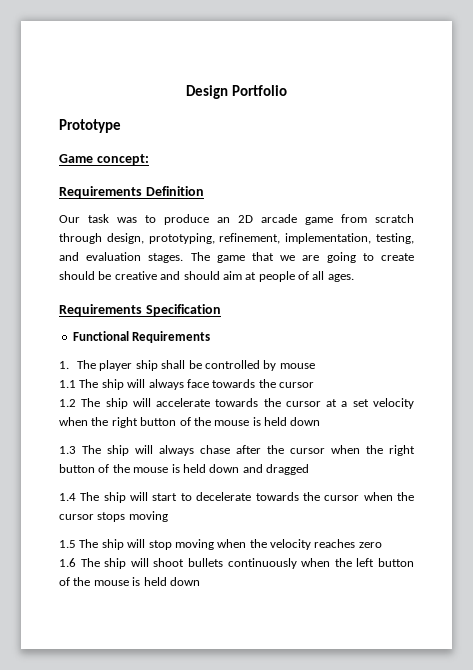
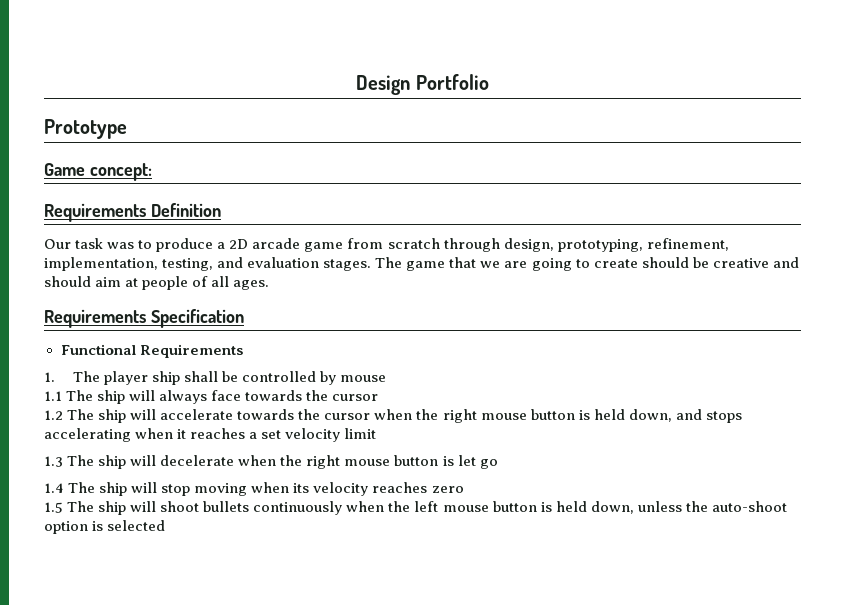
- Our task was to produce an 2D arcade game from scratch through design, prototyping, refinement, implementation, testing, and evaluation stages.
+ Our task was to produce a 2D arcade game from scratch through design, prototyping, refinement, implementation, testing, and evaluation stages.
- 1.2 The ship will accelerate towards the cursor at a set velocity when the right button of the mouse is held down
- 1.3 The ship will always chase after the cursor when the right button of the mouse is held down and dragged
- 1.4 The ship will start to decelerate towards the cursor when the cursor stops moving
- 1.5 The ship will stop moving when the velocity reaches zero
+ 1.2 The ship will accelerate towards the cursor when the right mouse button is held down, and stops accelerating when it reaches a set velocity limit
+ 1.3 The ship will decelerate when the right mouse button is let go
+ 1.4 The ship will stop moving when its velocity reaches zero
- 1.6 The ship will shoot bullets continuously when the left button of the mouse is held down
+ 1.5 The ship will shoot bullets continuously when the left mouse button is held down, unless the auto-shoot option is selected

